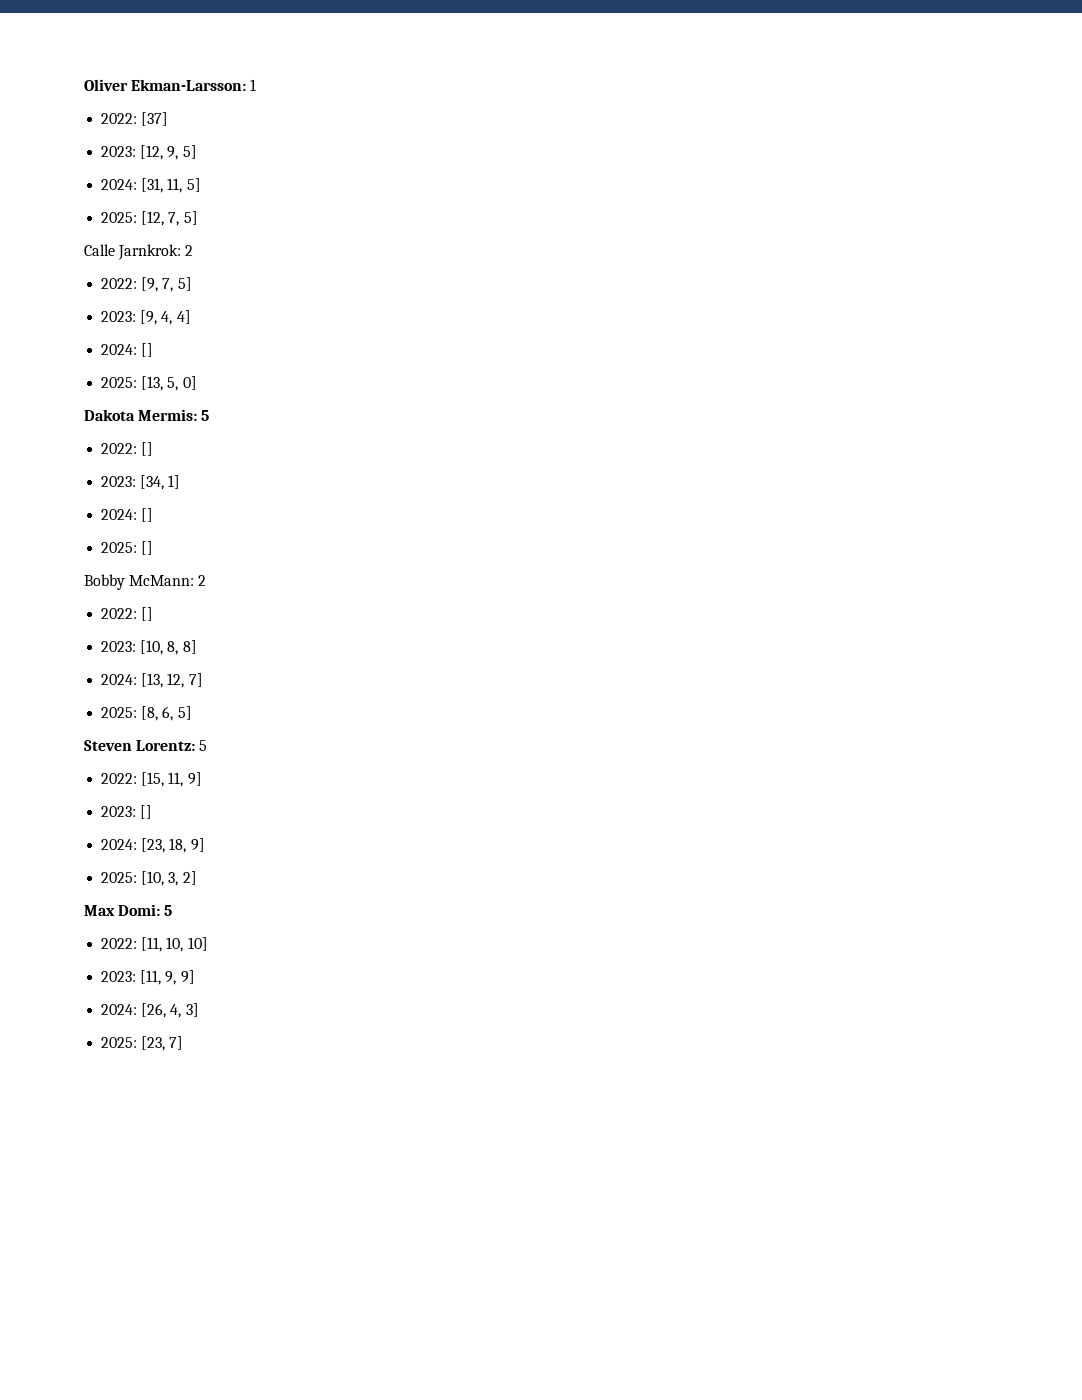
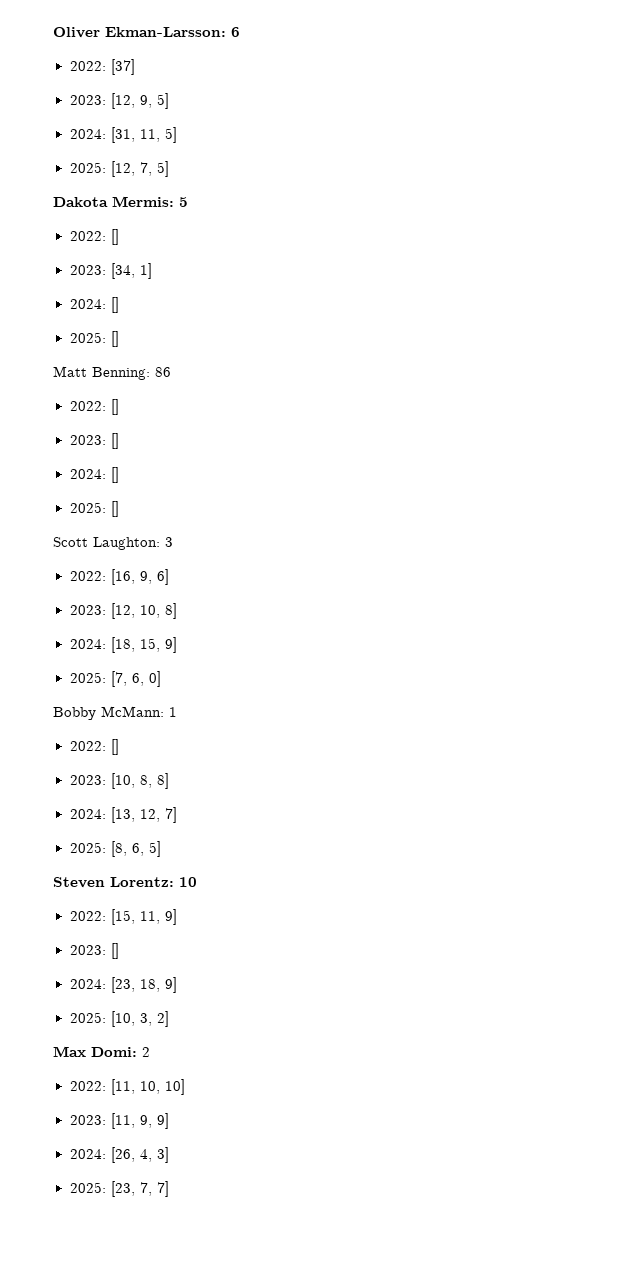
- Oliver Ekman-Larsson: 1
+ Oliver Ekman-Larsson: 6
- Calle Jarnkrok: 2
- 2022: [9, 7, 5]
- 2023: [9, 4, 4]
- 2024: []
- 2025: [13, 5, 0]
+ Matt Benning: 86
+ 2022: []
+ 2023: []
+ 2024: []
+ 2025: []
+ Scott Laughton: 3
+ 2022: [16, 9, 6]
+ 2023: [12, 10, 8]
+ 2024: [18, 15, 9]
+ 2025: [7, 6, 0]
- Bobby McMann: 2
+ Bobby McMann: 1
- Steven Lorentz: 5
+ Steven Lorentz: 10
- Max Domi: 5
+ Max Domi: 2
- 2025: [23, 7]
+ 2025: [23, 7, 7]

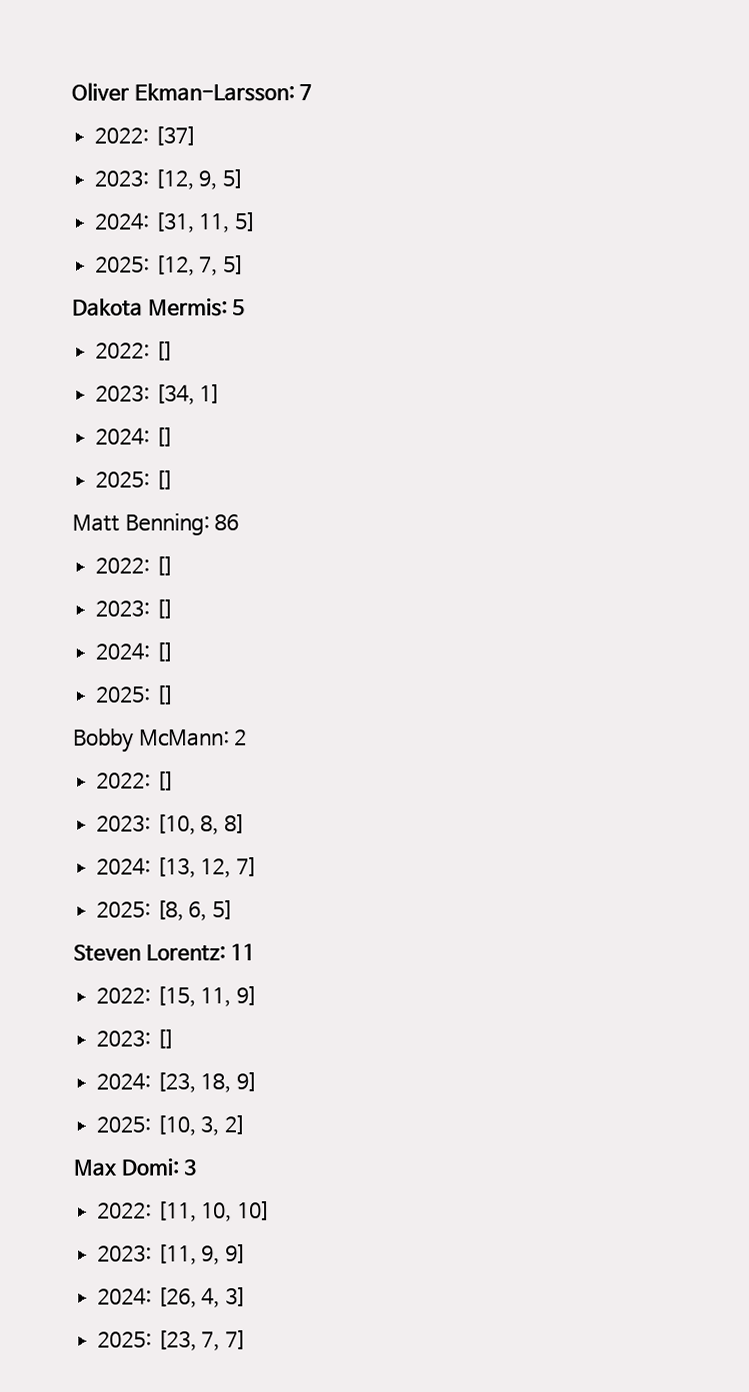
- Oliver Ekman-Larsson: 6
+ Oliver Ekman-Larsson: 7
- Scott Laughton: 3
- 2022: [16, 9, 6]
- 2023: [12, 10, 8]
- 2024: [18, 15, 9]
- 2025: [7, 6, 0]
- Bobby McMann: 1
+ Bobby McMann: 2
- Steven Lorentz: 10
+ Steven Lorentz: 11
- Max Domi: 2
+ Max Domi: 3

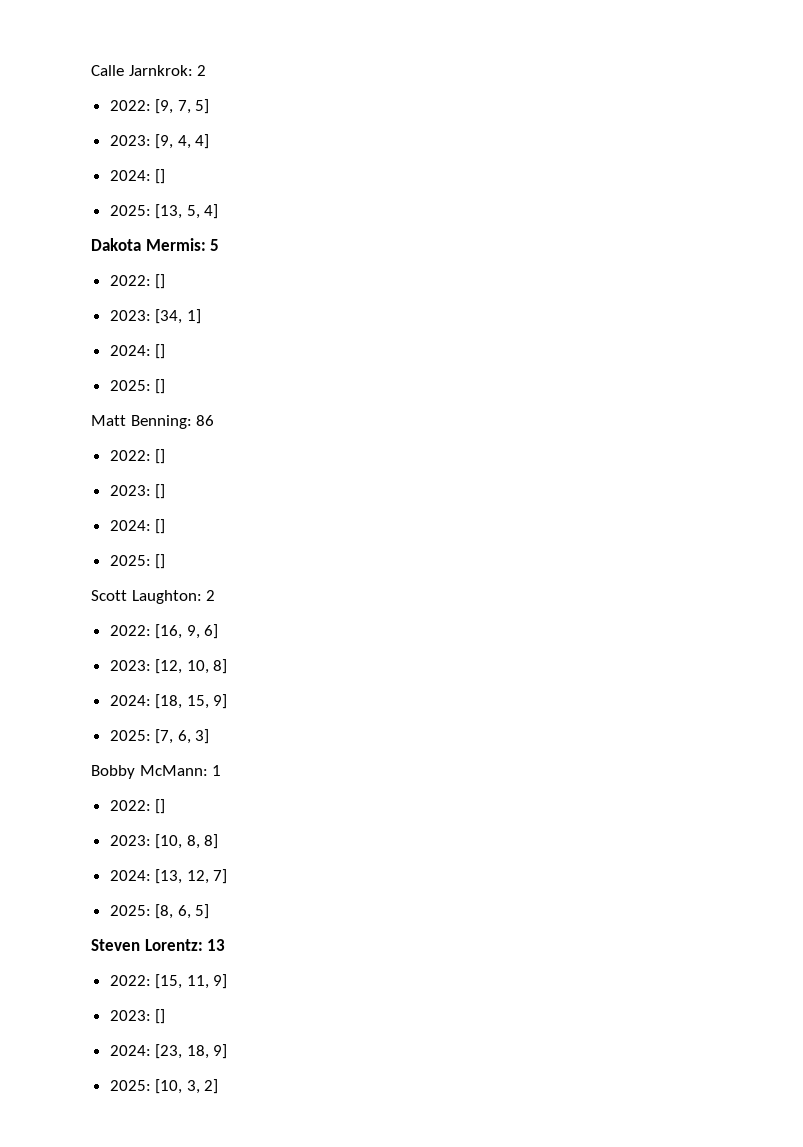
- Oliver Ekman-Larsson: 7
- 2022: [37]
- 2023: [12, 9, 5]
- 2024: [31, 11, 5]
- 2025: [12, 7, 5]
+ Calle Jarnkrok: 2
+ 2022: [9, 7, 5]
+ 2023: [9, 4, 4]
+ 2024: []
+ 2025: [13, 5, 4]
+ Scott Laughton: 2
+ 2022: [16, 9, 6]
+ 2023: [12, 10, 8]
+ 2024: [18, 15, 9]
+ 2025: [7, 6, 3]
- Bobby McMann: 2
+ Bobby McMann: 1
- Steven Lorentz: 11
+ Steven Lorentz: 13
- Max Domi: 3
- 2022: [11, 10, 10]
- 2023: [11, 9, 9]
- 2024: [26, 4, 3]
- 2025: [23, 7, 7]

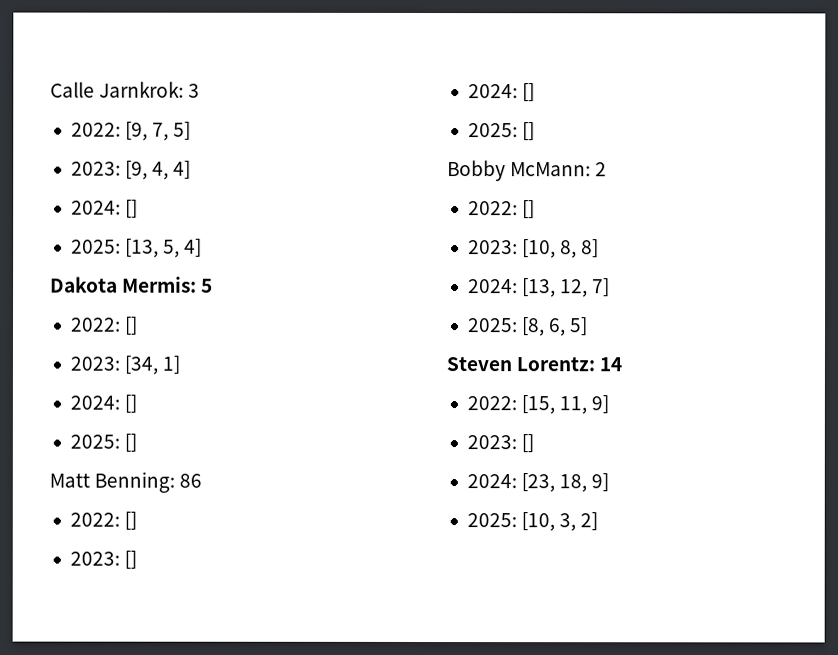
- Calle Jarnkrok: 2
+ Calle Jarnkrok: 3
- Scott Laughton: 2
- 2022: [16, 9, 6]
- 2023: [12, 10, 8]
- 2024: [18, 15, 9]
- 2025: [7, 6, 3]
- Bobby McMann: 1
+ Bobby McMann: 2
- Steven Lorentz: 13
+ Steven Lorentz: 14

